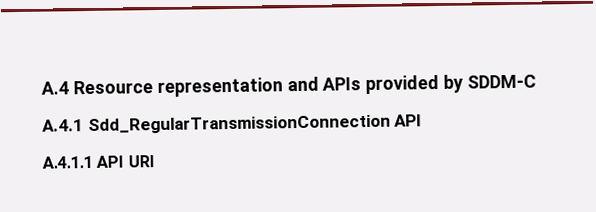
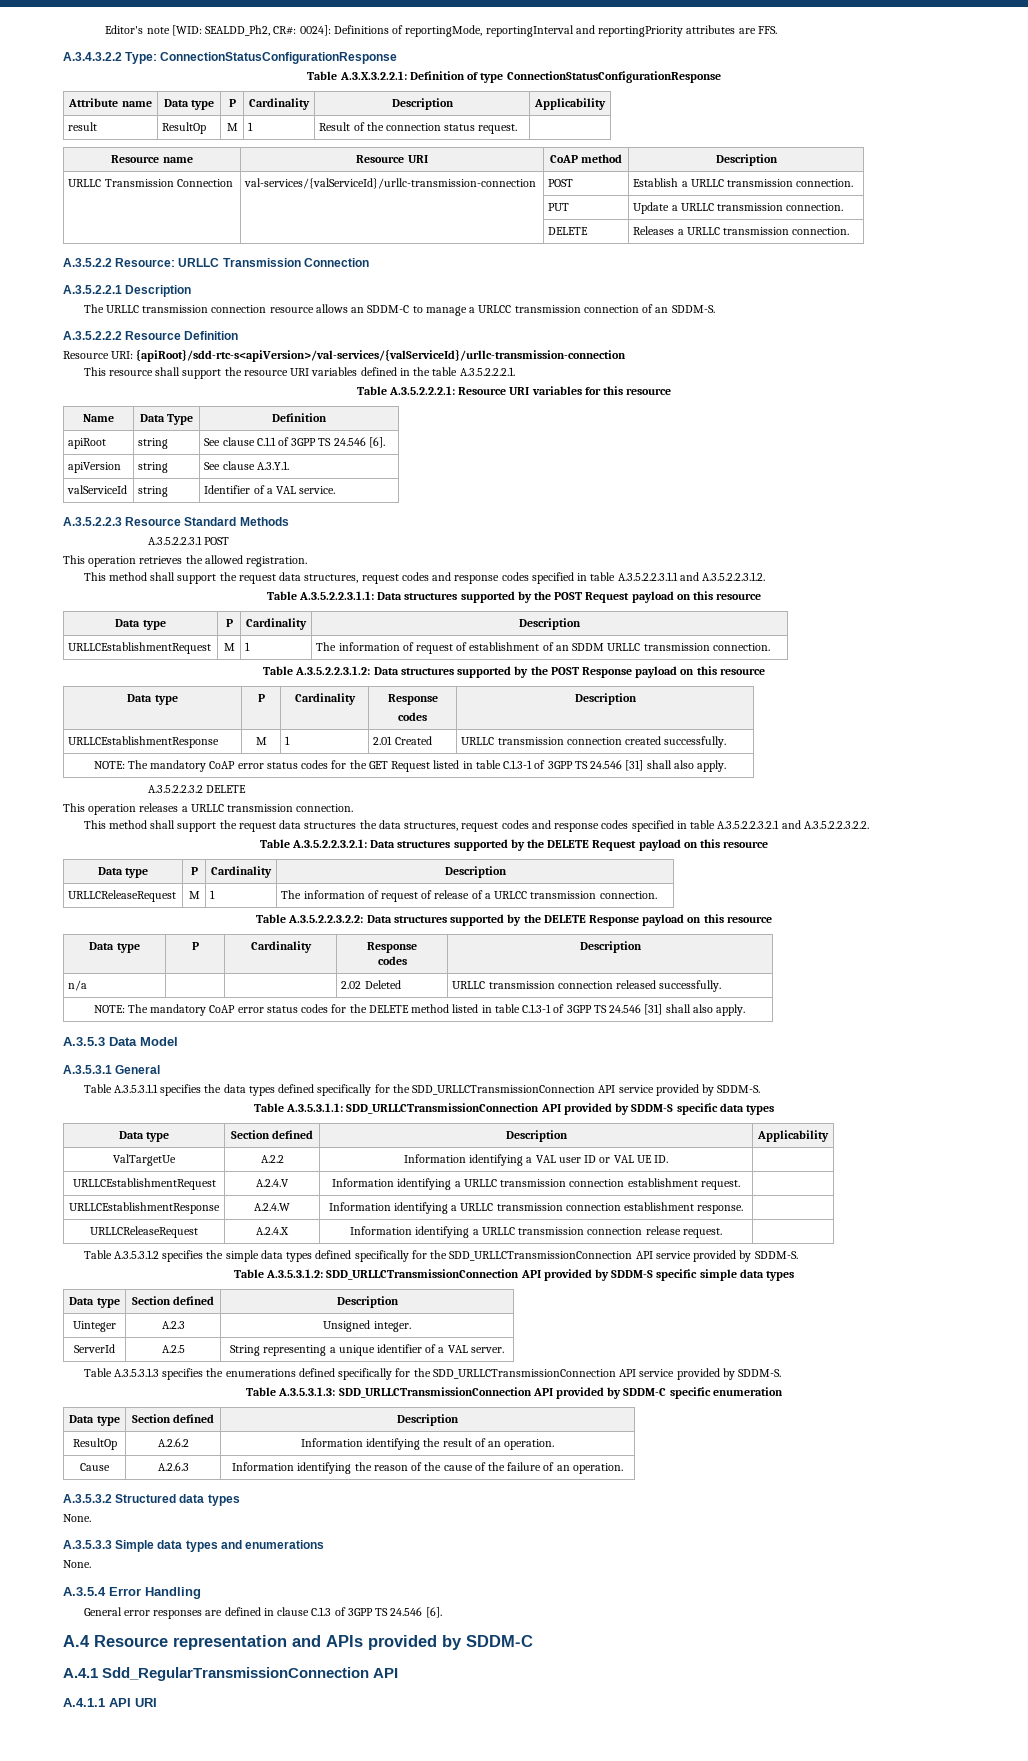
+ Editor's note [WID: SEALDD_Ph2, CR#: 0024]: Definitions of reportingMode, reportingInterval and reportingPriority attributes are FFS.
+ A.3.4.3.2.2 Type: ConnectionStatusConfigurationResponse
+ Table A.3.X.3.2.2.1: Definition of type ConnectionStatusConfigurationResponse
+ Attribute name | Data type | P | Cardinality | Description | Applicability
+ result | ResultOp | M | 1 | Result of the connection status request. |
+ Resource name | Resource URI | CoAP method | Description
+ URLLC Transmission Connection | val-services/{valServiceId}/urllc-transmission-connection | POST | Establish a URLLC transmission connection.
+ | | PUT | Update a URLLC transmission connection.
+ | | DELETE | Releases a URLLC transmission connection.
+ A.3.5.2.2 Resource: URLLC Transmission Connection
+ A.3.5.2.2.1 Description
+ The URLLC transmission connection resource allows an SDDM-C to manage a URLCC transmission connection of an SDDM-S.
+ A.3.5.2.2.2 Resource Definition
+ Resource URI: {apiRoot}/sdd-rtc-s<apiVersion>/val-services/{valServiceId}/urllc-transmission-connection
+ This resource shall support the resource URI variables defined in the table A.3.5.2.2.2.1.
+ Table A.3.5.2.2.2.1: Resource URI variables for this resource
+ Name | Data Type | Definition
+ apiRoot | string | See clause C.1.1 of 3GPP TS 24.546 [6].
+ apiVersion | string | See clause A.3.Y.1.
+ valServiceId | string | Identifier of a VAL service.
+ A.3.5.2.2.3 Resource Standard Methods
+ A.3.5.2.2.3.1 POST
+ This operation retrieves the allowed registration.
+ This method shall support the request data structures, request codes and response codes specified in table A.3.5.2.2.3.1.1 and A.3.5.2.2.3.1.2.
+ Table A.3.5.2.2.3.1.1: Data structures supported by the POST Request payload on this resource
+ Data type | P | Cardinality | Description
+ URLLCEstablishmentRequest | M | 1 | The information of request of establishment of an SDDM URLLC transmission connection.
+ Table A.3.5.2.2.3.1.2: Data structures supported by the POST Response payload on this resource
+ Data type | P | Cardinality | Response
+ codes | Description
+ URLLCEstablishmentResponse | M | 1 | 2.01 Created | URLLC transmission connection created successfully.
+ NOTE: The mandatory CoAP error status codes for the GET Request listed in table C.1.3-1 of 3GPP TS 24.546 [31] shall also apply.
+ A.3.5.2.2.3.2 DELETE
+ This operation releases a URLLC transmission connection.
+ This method shall support the request data structures the data structures, request codes and response codes specified in table A.3.5.2.2.3.2.1 and A.3.5.2.2.3.2.2.
+ Table A.3.5.2.2.3.2.1: Data structures supported by the DELETE Request payload on this resource
+ Data type | P | Cardinality | Description
+ URLLCReleaseRequest | M | 1 | The information of request of release of a URLCC transmission connection.
+ Table A.3.5.2.2.3.2.2: Data structures supported by the DELETE Response payload on this resource
+ Data type | P | Cardinality | Response
+ codes | Description
+ n/a | | | 2.02 Deleted | URLLC transmission connection released successfully.
+ NOTE: The mandatory CoAP error status codes for the DELETE method listed in table C.1.3-1 of 3GPP TS 24.546 [31] shall also apply.
+ A.3.5.3 Data Model
+ A.3.5.3.1 General
+ Table A.3.5.3.1.1 specifies the data types defined specifically for the SDD_URLLCTransmissionConnection API service provided by SDDM-S.
+ Table A.3.5.3.1.1: SDD_URLLCTransmissionConnection API provided by SDDM-S specific data types
+ Data type | Section defined | Description | Applicability
+ ValTargetUe | A.2.2 | Information identifying a VAL user ID or VAL UE ID. |
+ URLLCEstablishmentRequest | A.2.4.V | Information identifying a URLLC transmission connection establishment request. |
+ URLLCEstablishmentResponse | A.2.4.W | Information identifying a URLLC transmission connection establishment response. |
+ URLLCReleaseRequest | A.2.4.X | Information identifying a URLLC transmission connection release request. |
+ Table A.3.5.3.1.2 specifies the simple data types defined specifically for the SDD_URLLCTransmissionConnection API service provided by SDDM-S.
+ Table A.3.5.3.1.2: SDD_URLLCTransmissionConnection API provided by SDDM-S specific simple data types
+ Data type | Section defined | Description
+ Uinteger | A.2.3 | Unsigned integer.
+ ServerId | A.2.5 | String representing a unique identifier of a VAL server.
+ Table A.3.5.3.1.3 specifies the enumerations defined specifically for the SDD_URLLCTransmissionConnection API service provided by SDDM-S.
+ Table A.3.5.3.1.3: SDD_URLLCTransmissionConnection API provided by SDDM-C specific enumeration
+ Data type | Section defined | Description
+ ResultOp | A.2.6.2 | Information identifying the result of an operation.
+ Cause | A.2.6.3 | Information identifying the reason of the cause of the failure of an operation.
+ A.3.5.3.2 Structured data types
+ None.
+ A.3.5.3.3 Simple data types and enumerations
+ None.
+ A.3.5.4 Error Handling
+ General error responses are defined in clause C.1.3 of 3GPP TS 24.546 [6].

